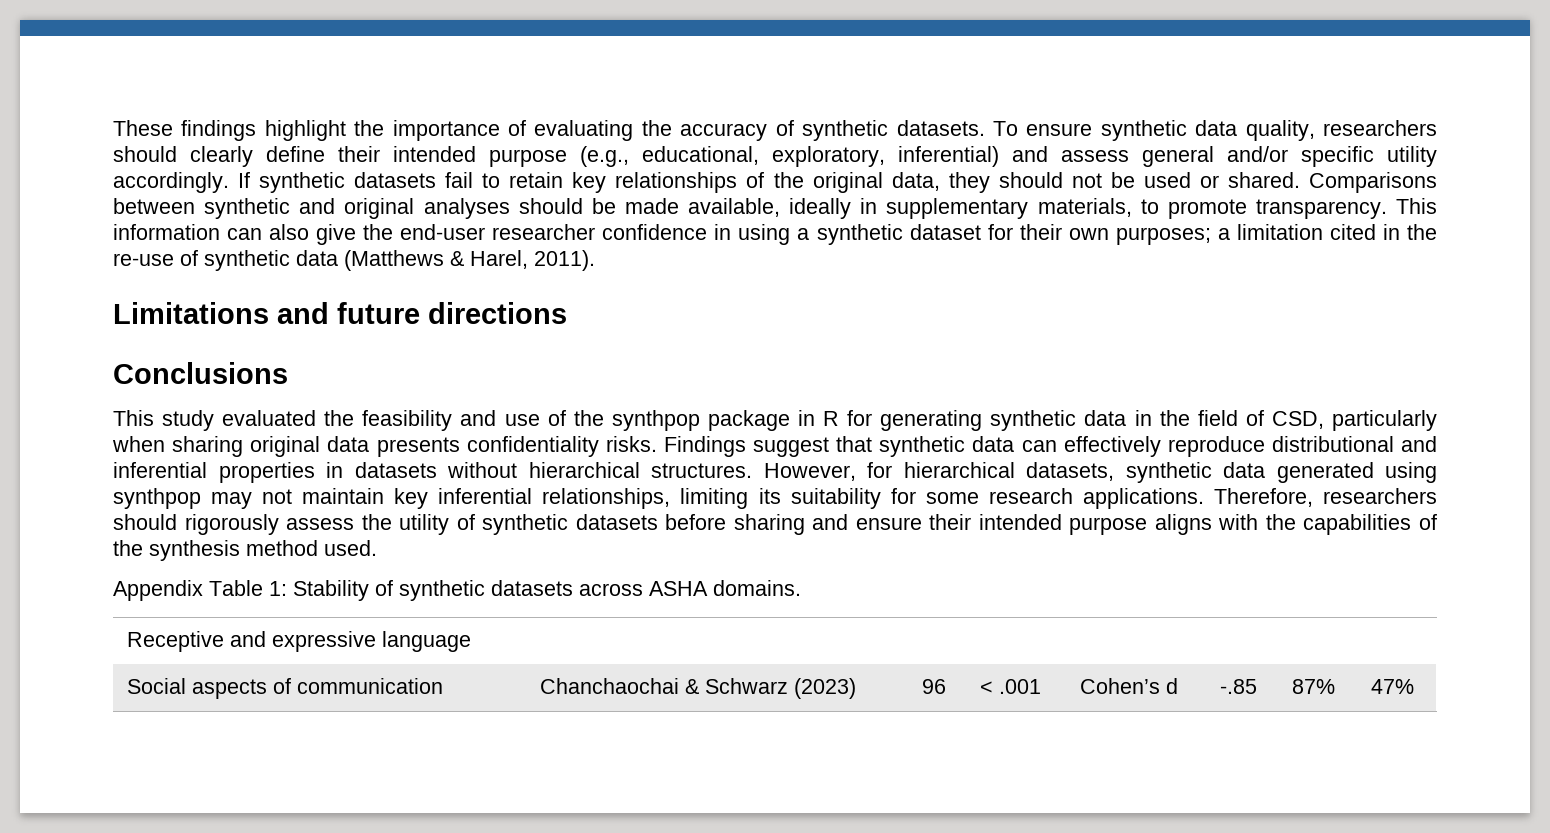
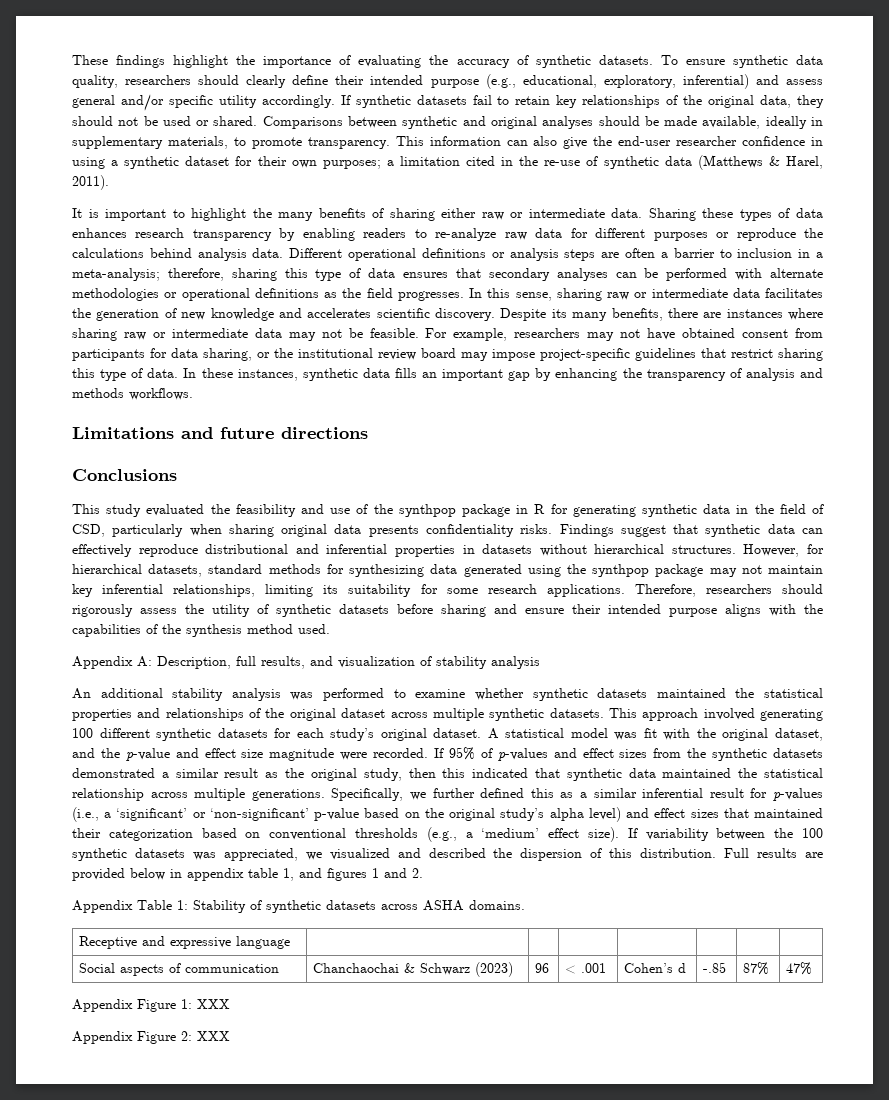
+ It is important to highlight the many benefits of sharing either raw or intermediate data. Sharing these types of data enhances research transparency by enabling readers to re-analyze raw data for different purposes or reproduce the calculations behind analysis data. Different operational definitions or analysis steps are often a barrier to inclusion in a meta-analysis; therefore, sharing this type of data ensures that secondary analyses can be performed with alternate methodologies or operational definitions as the field progresses. In this sense, sharing raw or intermediate data facilitates the generation of new knowledge and accelerates scientific discovery. Despite its many benefits, there are instances where sharing raw or intermediate data may not be feasible. For example, researchers may not have obtained consent from participants for data sharing, or the institutional review board may impose project-specific guidelines that restrict sharing this type of data. In these instances, synthetic data fills an important gap by enhancing the transparency of analysis and methods workflows.
- However, for hierarchical datasets, synthetic data generated using synthpop may not maintain key inferential relationships, limiting its suitability for some research applications.
+ However, for hierarchical datasets, standard methods for synthesizing data generated using the synthpop package may not maintain key inferential relationships, limiting its suitability for some research applications.
+ Appendix A: Description, full results, and visualization of stability analysis
+ An additional stability analysis was performed to examine whether synthetic datasets maintained the statistical properties and relationships of the original dataset across multiple synthetic datasets. This approach involved generating 100 different synthetic datasets for each study’s original dataset. A statistical model was fit with the original dataset, and the p-value and effect size magnitude were recorded. If 95% of p-values and effect sizes from the synthetic datasets demonstrated a similar result as the original study, then this indicated that synthetic data maintained the statistical relationship across multiple generations. Specifically, we further defined this as a similar inferential result for p-values (i.e., a ‘significant’ or ‘non-significant’ p-value based on the original study’s alpha level) and effect sizes that maintained their categorization based on conventional thresholds (e.g., a ‘medium’ effect size). If variability between the 100 synthetic datasets was appreciated, we visualized and described the dispersion of this distribution. Full results are provided below in appendix table 1, and figures 1 and 2.
+ Appendix Figure 1: XXX
+ Appendix Figure 2: XXX

